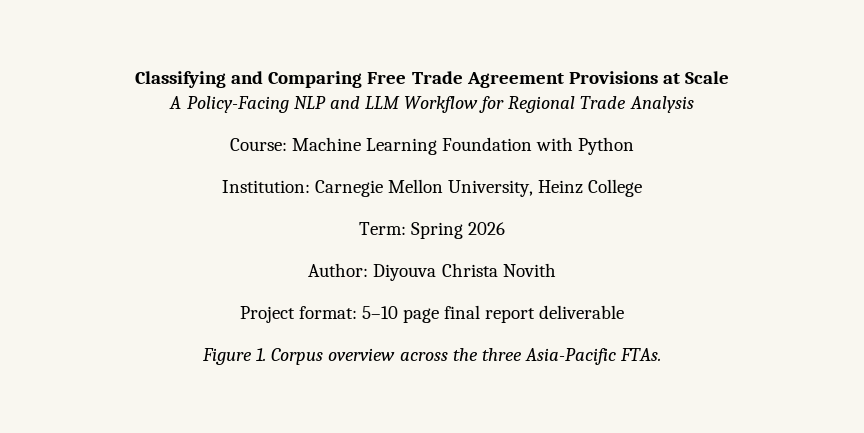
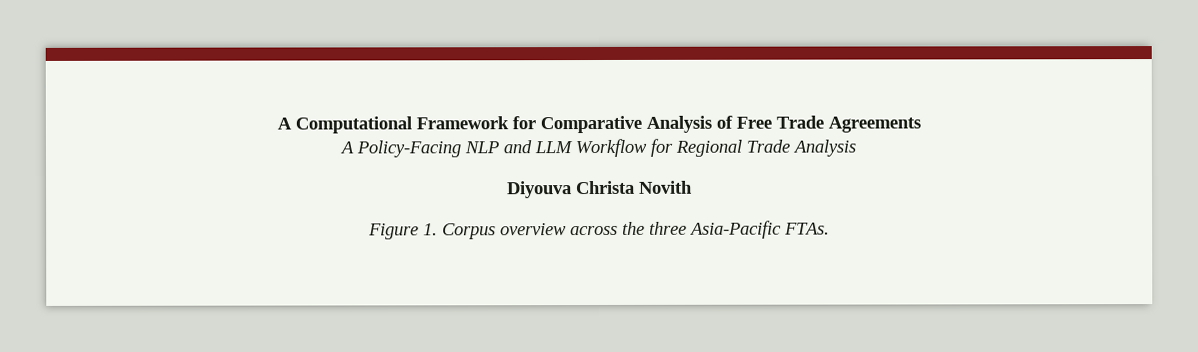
- Classifying and Comparing Free Trade Agreement Provisions at Scale
+ A Computational Framework for Comparative Analysis of Free Trade Agreements
- Course: Machine Learning Foundation with Python
- Institution: Carnegie Mellon University, Heinz College
- Term: Spring 2026
- Author: Diyouva Christa Novith
- Project format: 5–10 page final report deliverable
+ Diyouva Christa Novith

